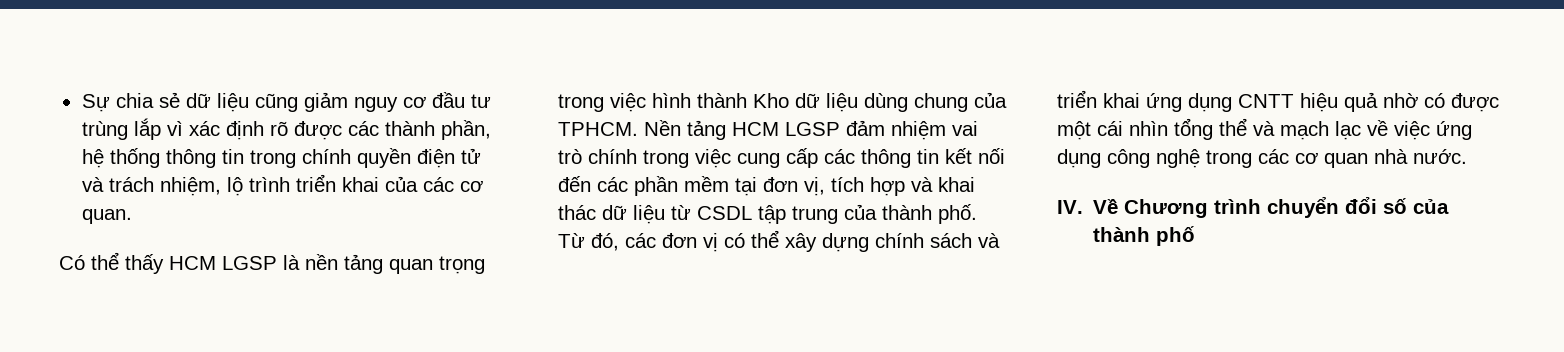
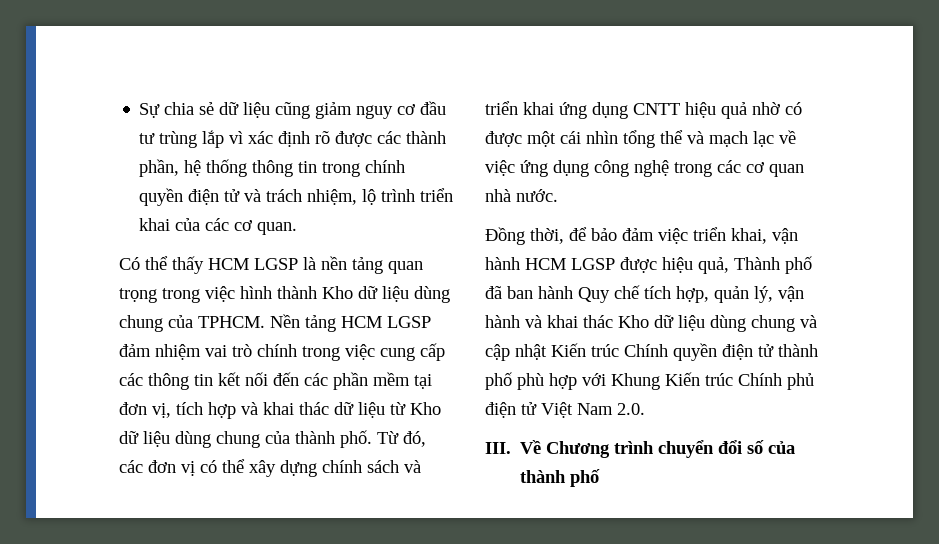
- Nền tảng HCM LGSP đảm nhiệm vai trò chính trong việc cung cấp các thông tin kết nối đến các phần mềm tại đơn vị, tích hợp và khai thác dữ liệu từ CSDL tập trung của thành phố.
+ Nền tảng HCM LGSP đảm nhiệm vai trò chính trong việc cung cấp các thông tin kết nối đến các phần mềm tại đơn vị, tích hợp và khai thác dữ liệu từ Kho dữ liệu dùng chung của thành phố.
- IV. Về Chương trình chuyển đổi số của thành phố
+ Đồng thời, để bảo đảm việc triển khai, vận hành HCM LGSP được hiệu quả, Thành phố đã ban hành Quy chế tích hợp, quản lý, vận hành và khai thác Kho dữ liệu dùng chung và cập nhật Kiến trúc Chính quyền điện tử thành phố phù hợp với Khung Kiến trúc Chính phủ điện tử Việt Nam 2.0.
+ III. Về Chương trình chuyển đổi số của thành phố

